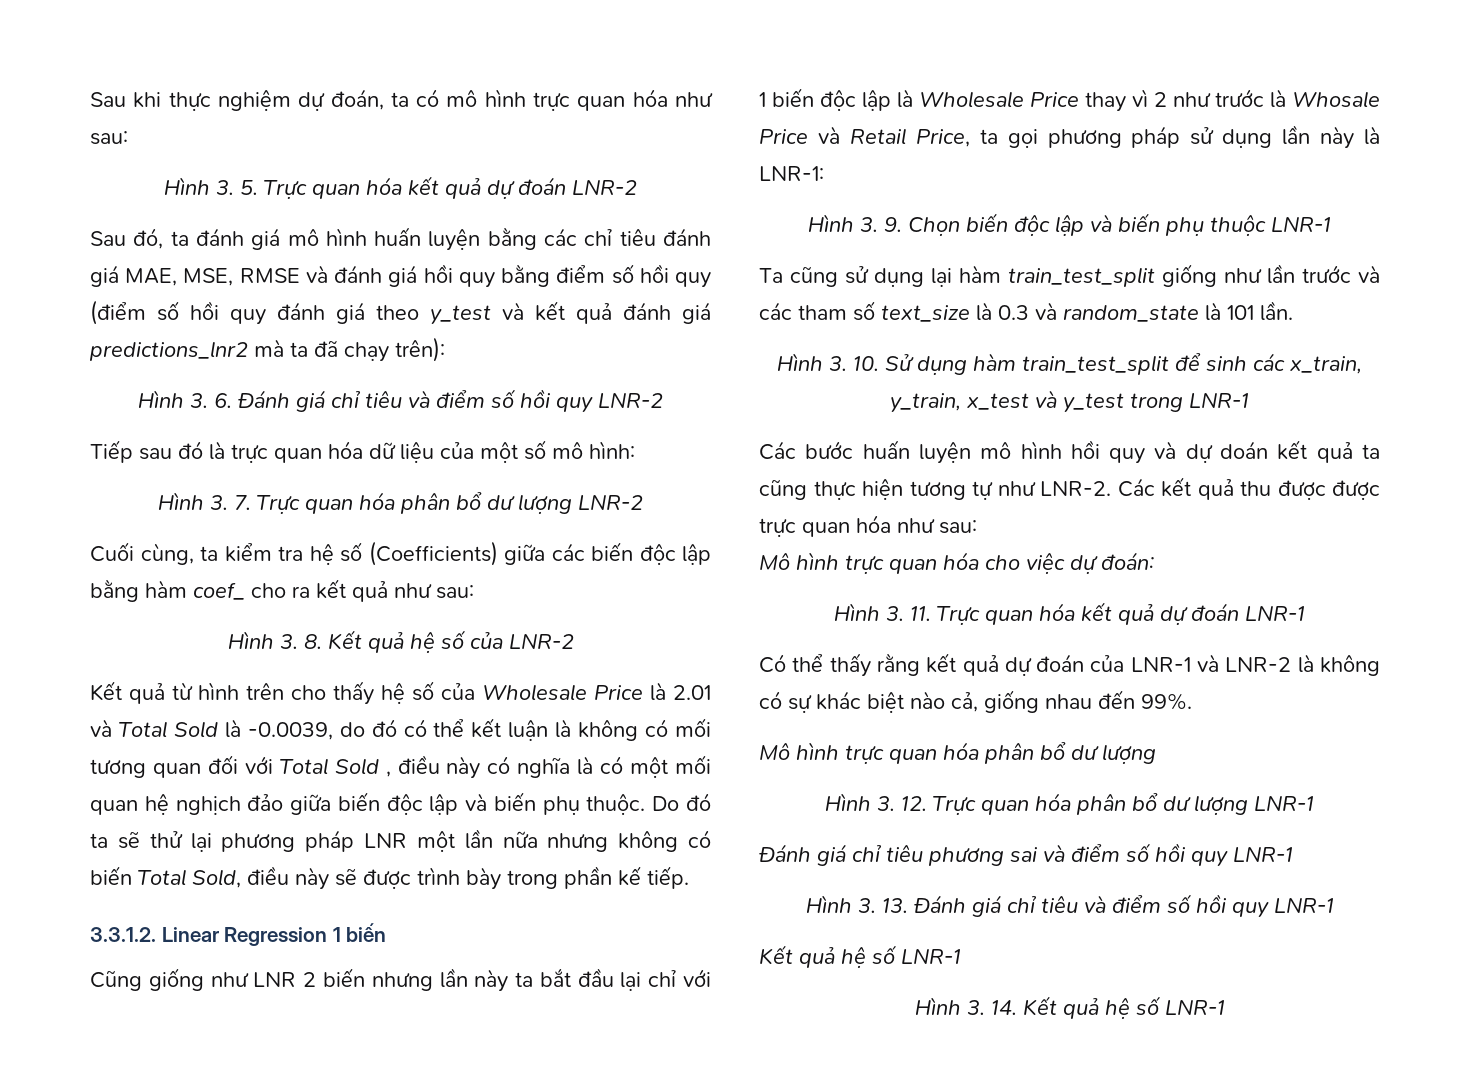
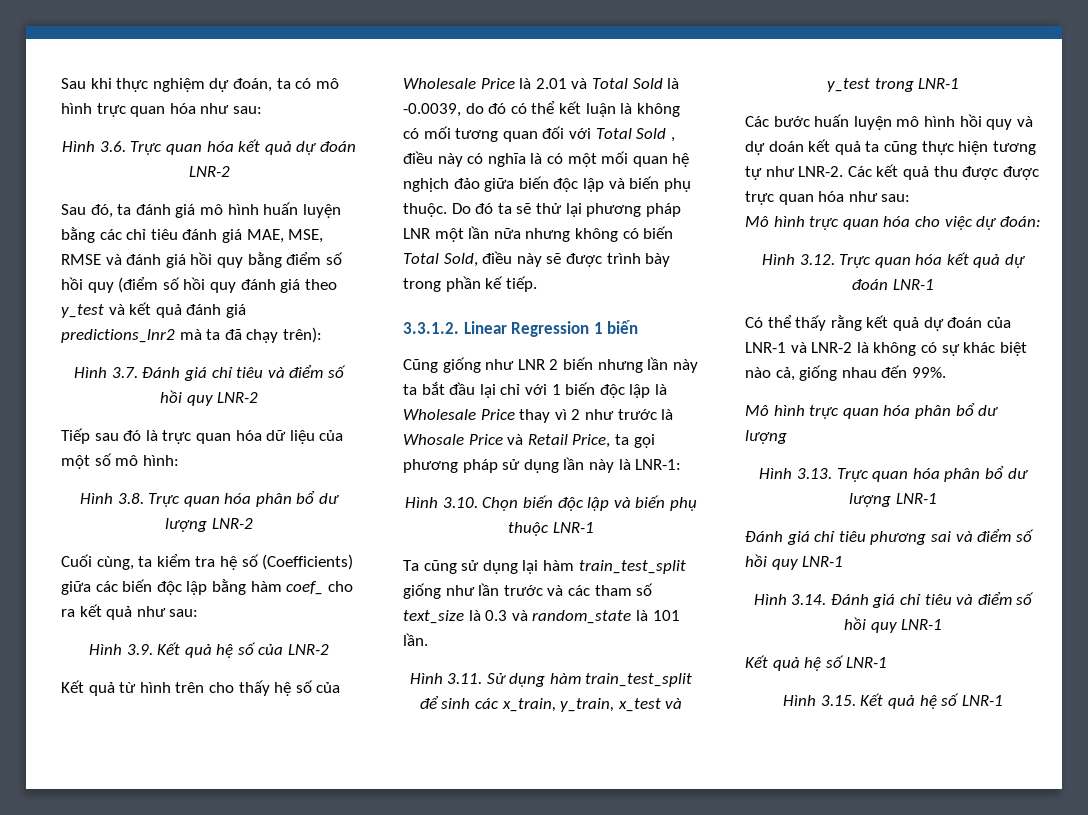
- Hình 3. 5. Trực quan hóa kết quả dự đoán LNR-2
+ Hình 3.6. Trực quan hóa kết quả dự đoán LNR-2
- Hình 3. 6. Đánh giá chỉ tiêu và điểm số hồi quy LNR-2
+ Hình 3.7. Đánh giá chỉ tiêu và điểm số hồi quy LNR-2
- Hình 3. 7. Trực quan hóa phân bổ dư lượng LNR-2
+ Hình 3.8. Trực quan hóa phân bổ dư lượng LNR-2
- Hình 3. 8. Kết quả hệ số của LNR-2
+ Hình 3.9. Kết quả hệ số của LNR-2
- Hình 3. 9. Chọn biến độc lập và biến phụ thuộc LNR-1
+ Hình 3.10. Chọn biến độc lập và biến phụ thuộc LNR-1
- Hình 3. 10. Sử dụng hàm train_test_split để sinh các x_train, y_train, x_test và y_test trong LNR-1
+ Hình 3.11. Sử dụng hàm train_test_split để sinh các x_train, y_train, x_test và y_test trong LNR-1
- Hình 3. 11. Trực quan hóa kết quả dự đoán LNR-1
+ Hình 3.12. Trực quan hóa kết quả dự đoán LNR-1
- Hình 3. 12. Trực quan hóa phân bổ dư lượng LNR-1
+ Hình 3.13. Trực quan hóa phân bổ dư lượng LNR-1
- Hình 3. 13. Đánh giá chỉ tiêu và điểm số hồi quy LNR-1
+ Hình 3.14. Đánh giá chỉ tiêu và điểm số hồi quy LNR-1
- Hình 3. 14. Kết quả hệ số LNR-1
+ Hình 3.15. Kết quả hệ số LNR-1

